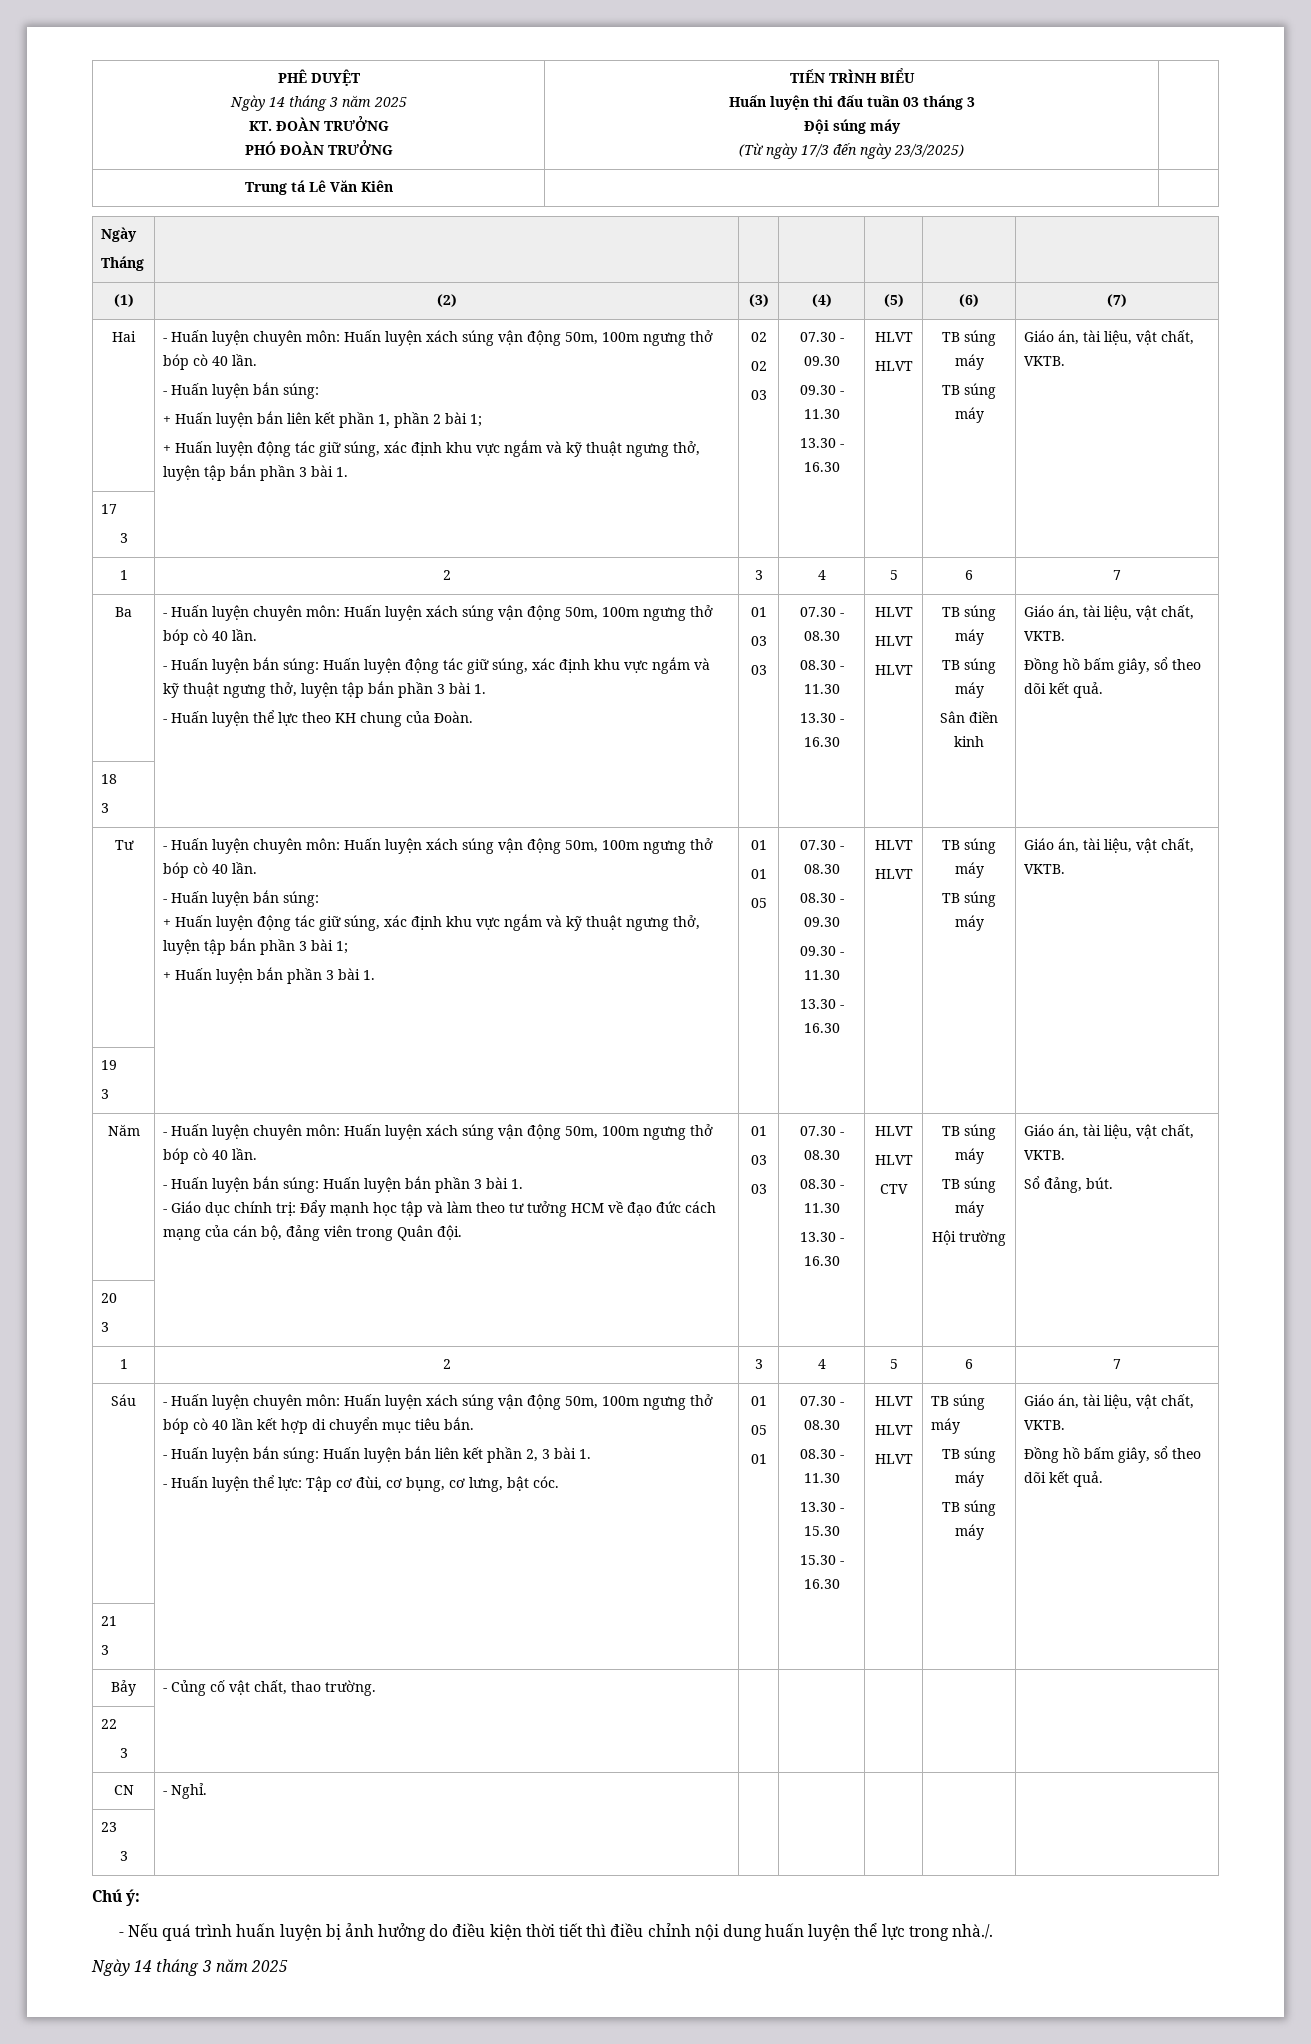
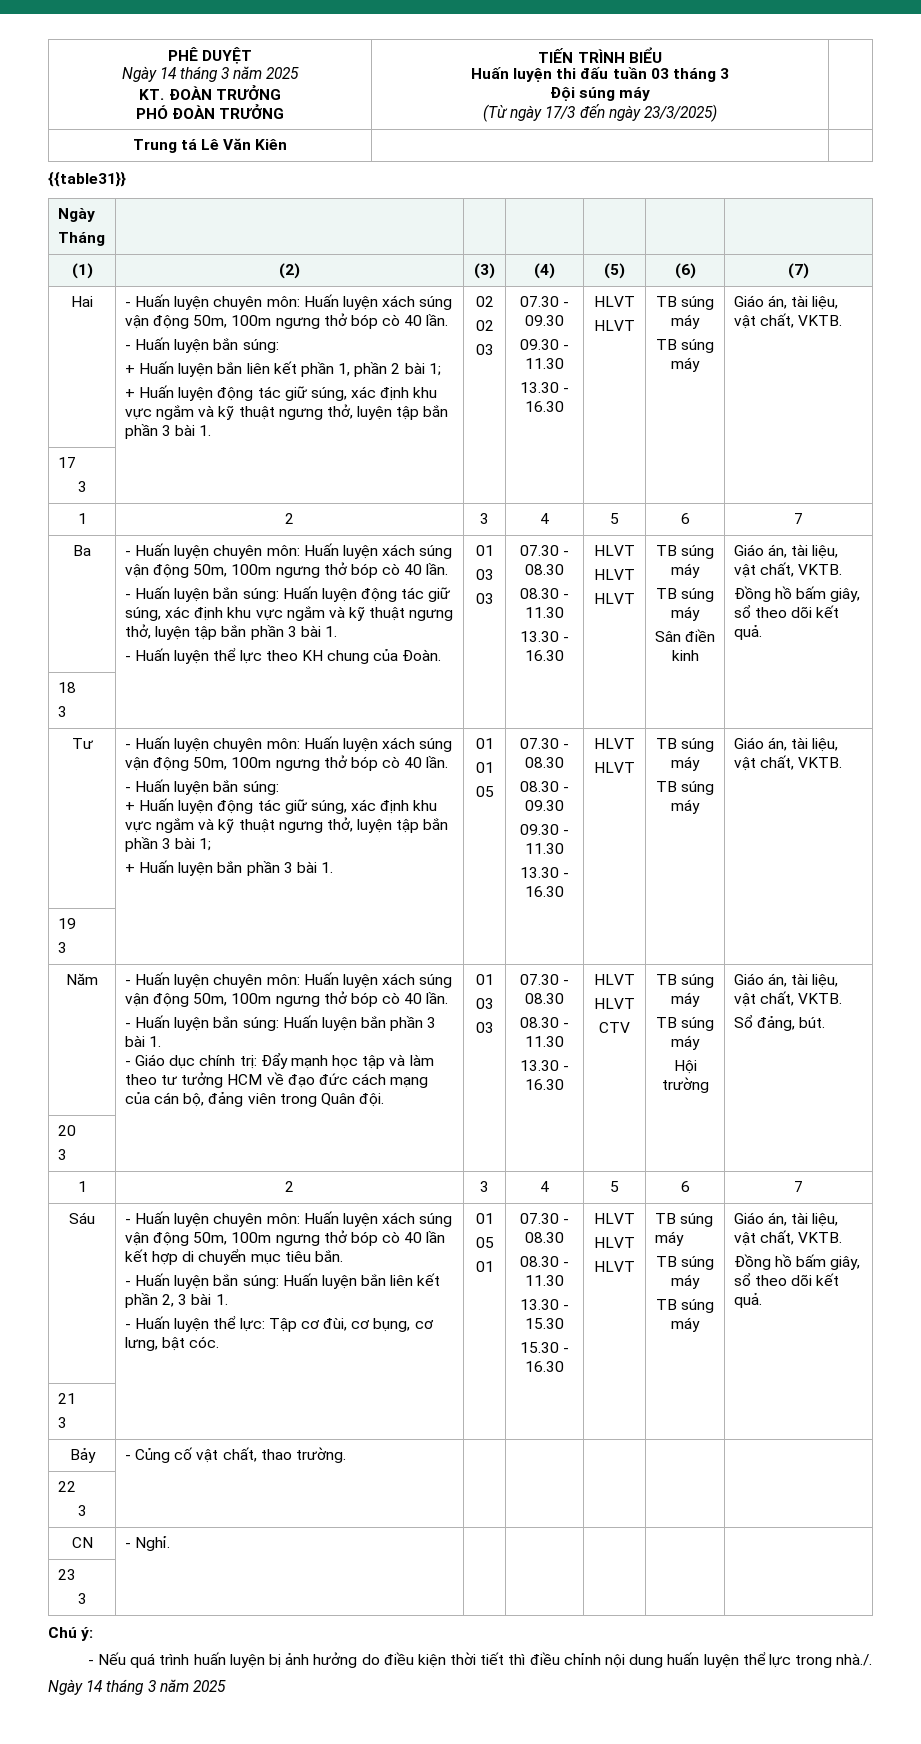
+ {{table31}}

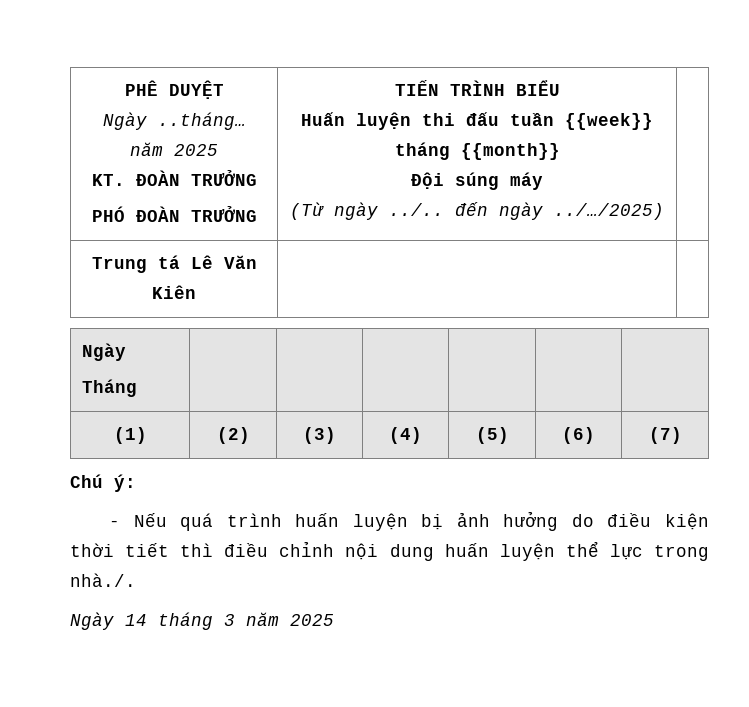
  PHÊ DUYỆT
- Ngày 14 tháng 3 năm 2025
+ Ngày ..tháng… năm 2025
  KT. ĐOÀN TRƯỞNG
  PHÓ ĐOÀN TRƯỞNG | TIẾN TRÌNH BIỂU
- Huấn luyện thi đấu tuần 03 tháng 3
+ Huấn luyện thi đấu tuần {{week}} tháng {{month}}
  Đội súng máy
- (Từ ngày 17/3 đến ngày 23/3/2025) |
+ (Từ ngày ../.. đến ngày ../…/2025) |
- {{table31}}
- Hai | - Huấn luyện chuyên môn: Huấn luyện xách súng vận động 50m, 100m ngưng thở bóp cò 40 lần.
- - Huấn luyện bắn súng:
- + Huấn luyện bắn liên kết phần 1, phần 2 bài 1;
- + Huấn luyện động tác giữ súng, xác định khu vực ngắm và kỹ thuật ngưng thở, luyện tập bắn phần 3 bài 1. | 02
- 02
- 03 | 07.30 - 09.30
- 09.30 - 11.30
- 13.30 - 16.30 | HLVT
- HLVT | TB súng máy
- TB súng máy | Giáo án, tài liệu, vật chất, VKTB.
- 17
- 3 | | | | | |
- 1 | 2 | 3 | 4 | 5 | 6 | 7
- Ba | - Huấn luyện chuyên môn: Huấn luyện xách súng vận động 50m, 100m ngưng thở bóp cò 40 lần.
- - Huấn luyện bắn súng: Huấn luyện động tác giữ súng, xác định khu vực ngắm và kỹ thuật ngưng thở, luyện tập bắn phần 3 bài 1.
- - Huấn luyện thể lực theo KH chung của Đoàn. | 01
- 03
- 03 | 07.30 - 08.30
- 08.30 - 11.30
- 13.30 - 16.30 | HLVT
- HLVT
- HLVT | TB súng máy
- TB súng máy
- Sân điền kinh | Giáo án, tài liệu, vật chất, VKTB.
- Đồng hồ bấm giây, sổ theo dõi kết quả.
- 18
- 3 | | | | | |
- Tư | - Huấn luyện chuyên môn: Huấn luyện xách súng vận động 50m, 100m ngưng thở bóp cò 40 lần.
- - Huấn luyện bắn súng:
- + Huấn luyện động tác giữ súng, xác định khu vực ngắm và kỹ thuật ngưng thở, luyện tập bắn phần 3 bài 1;
- + Huấn luyện bắn phần 3 bài 1. | 01
- 01
- 05 | 07.30 - 08.30
- 08.30 - 09.30
- 09.30 - 11.30
- 13.30 - 16.30 | HLVT
- HLVT | TB súng máy
- TB súng máy | Giáo án, tài liệu, vật chất, VKTB.
- 19
- 3 | | | | | |
- Năm | - Huấn luyện chuyên môn: Huấn luyện xách súng vận động 50m, 100m ngưng thở bóp cò 40 lần.
- - Huấn luyện bắn súng: Huấn luyện bắn phần 3 bài 1.
- - Giáo dục chính trị: Đẩy mạnh học tập và làm theo tư tưởng HCM về đạo đức cách mạng của cán bộ, đảng viên trong Quân đội. | 01
- 03
- 03 | 07.30 - 08.30
- 08.30 - 11.30
- 13.30 - 16.30 | HLVT
- HLVT
- CTV | TB súng máy
- TB súng máy
- Hội trường | Giáo án, tài liệu, vật chất, VKTB.
- Sổ đảng, bút.
- 20
- 3 | | | | | |
- 1 | 2 | 3 | 4 | 5 | 6 | 7
- Sáu | - Huấn luyện chuyên môn: Huấn luyện xách súng vận động 50m, 100m ngưng thở bóp cò 40 lần kết hợp di chuyển mục tiêu bắn.
- - Huấn luyện bắn súng: Huấn luyện bắn liên kết phần 2, 3 bài 1.
- - Huấn luyện thể lực: Tập cơ đùi, cơ bụng, cơ lưng, bật cóc. | 01
- 05
- 01 | 07.30 - 08.30
- 08.30 - 11.30
- 13.30 - 15.30
- 15.30 - 16.30 | HLVT
- HLVT
- HLVT | TB súng máy
- TB súng máy
- TB súng máy | Giáo án, tài liệu, vật chất, VKTB.
- Đồng hồ bấm giây, sổ theo dõi kết quả.
- 21
- 3 | | | | | |
- Bảy | - Củng cố vật chất, thao trường. | | | | |
- 22
- 3 | | | | | |
- CN | - Nghỉ. | | | | |
- 23
- 3 | | | | | |

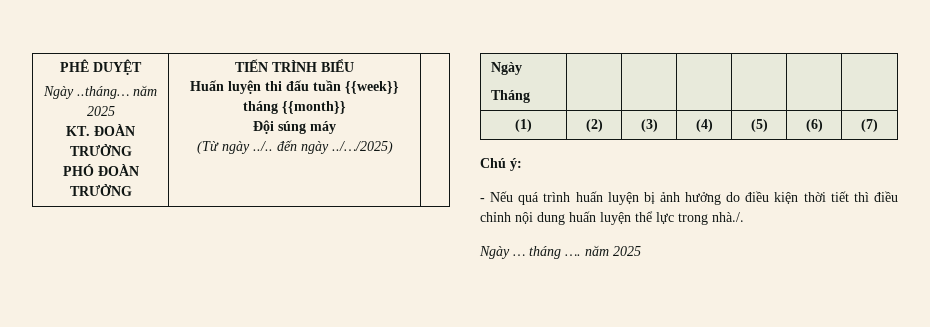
- Trung tá Lê Văn Kiên | |
- Ngày 14 tháng 3 năm 2025
+ Ngày … tháng …. năm 2025

